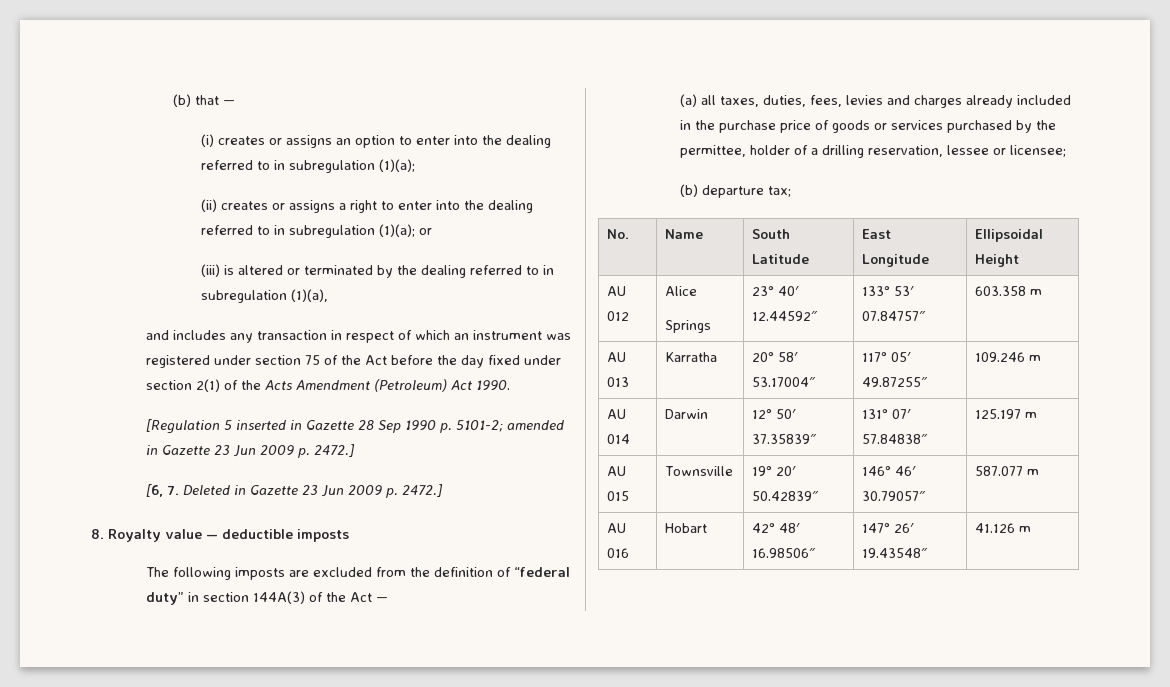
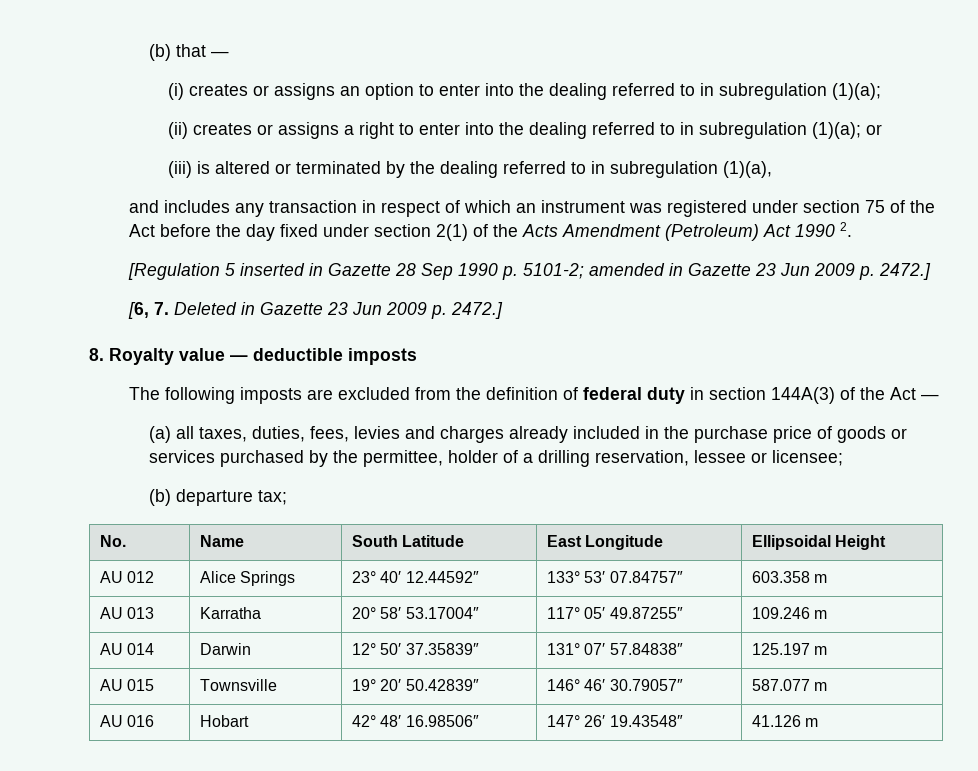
- and includes any transaction in respect of which an instrument was registered under section 75 of the Act before the day fixed under section 2(1) of the Acts Amendment (Petroleum) Act 1990.
+ and includes any transaction in respect of which an instrument was registered under section 75 of the Act before the day fixed under section 2(1) of the Acts Amendment (Petroleum) Act 1990 2.
- The following imposts are excluded from the definition of “federal duty” in section 144A(3) of the Act —
+ The following imposts are excluded from the definition of federal duty in section 144A(3) of the Act —
- AU 012 | Alice
- Springs | 23° 40′ 12.44592″ | 133° 53′ 07.84757″ | 603.358 m
+ AU 012 | Alice Springs | 23° 40′ 12.44592″ | 133° 53′ 07.84757″ | 603.358 m

